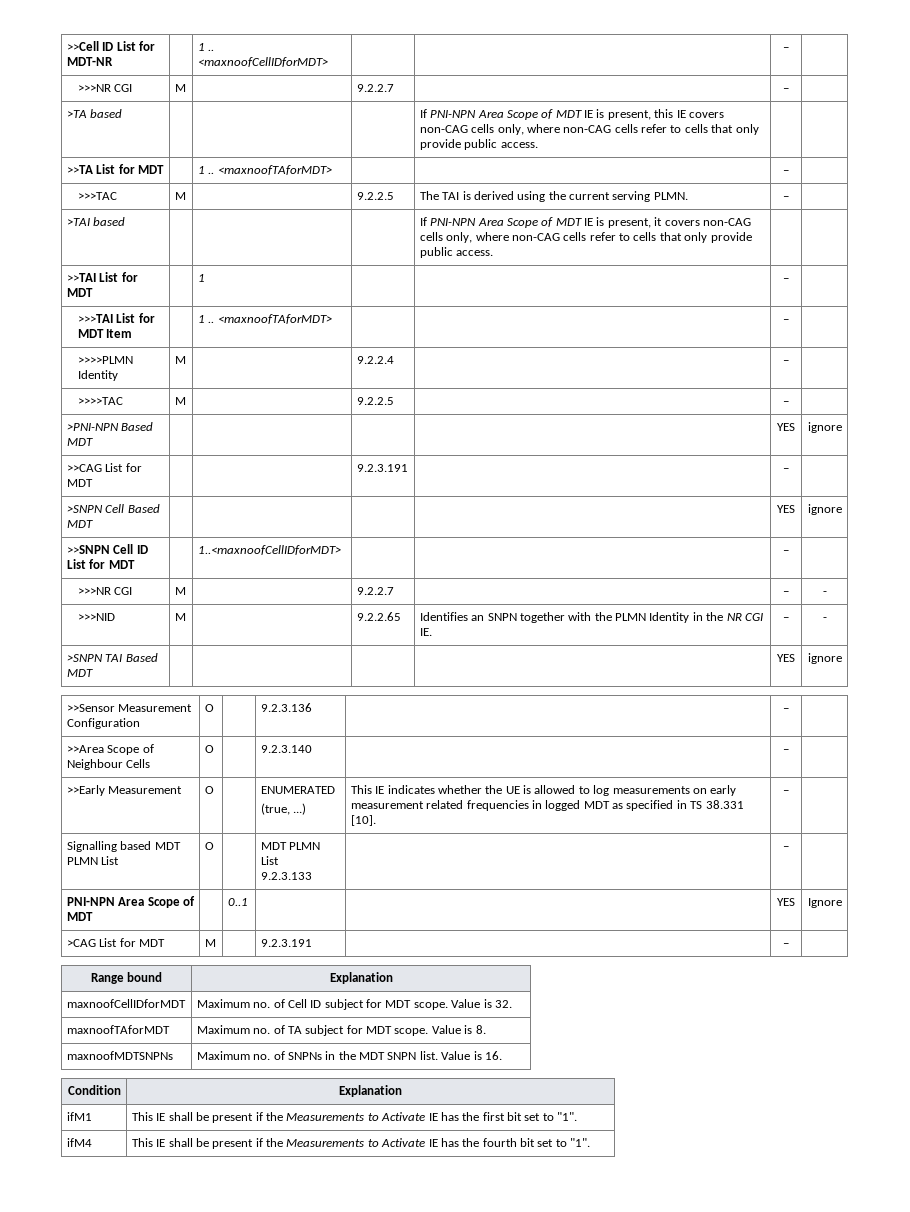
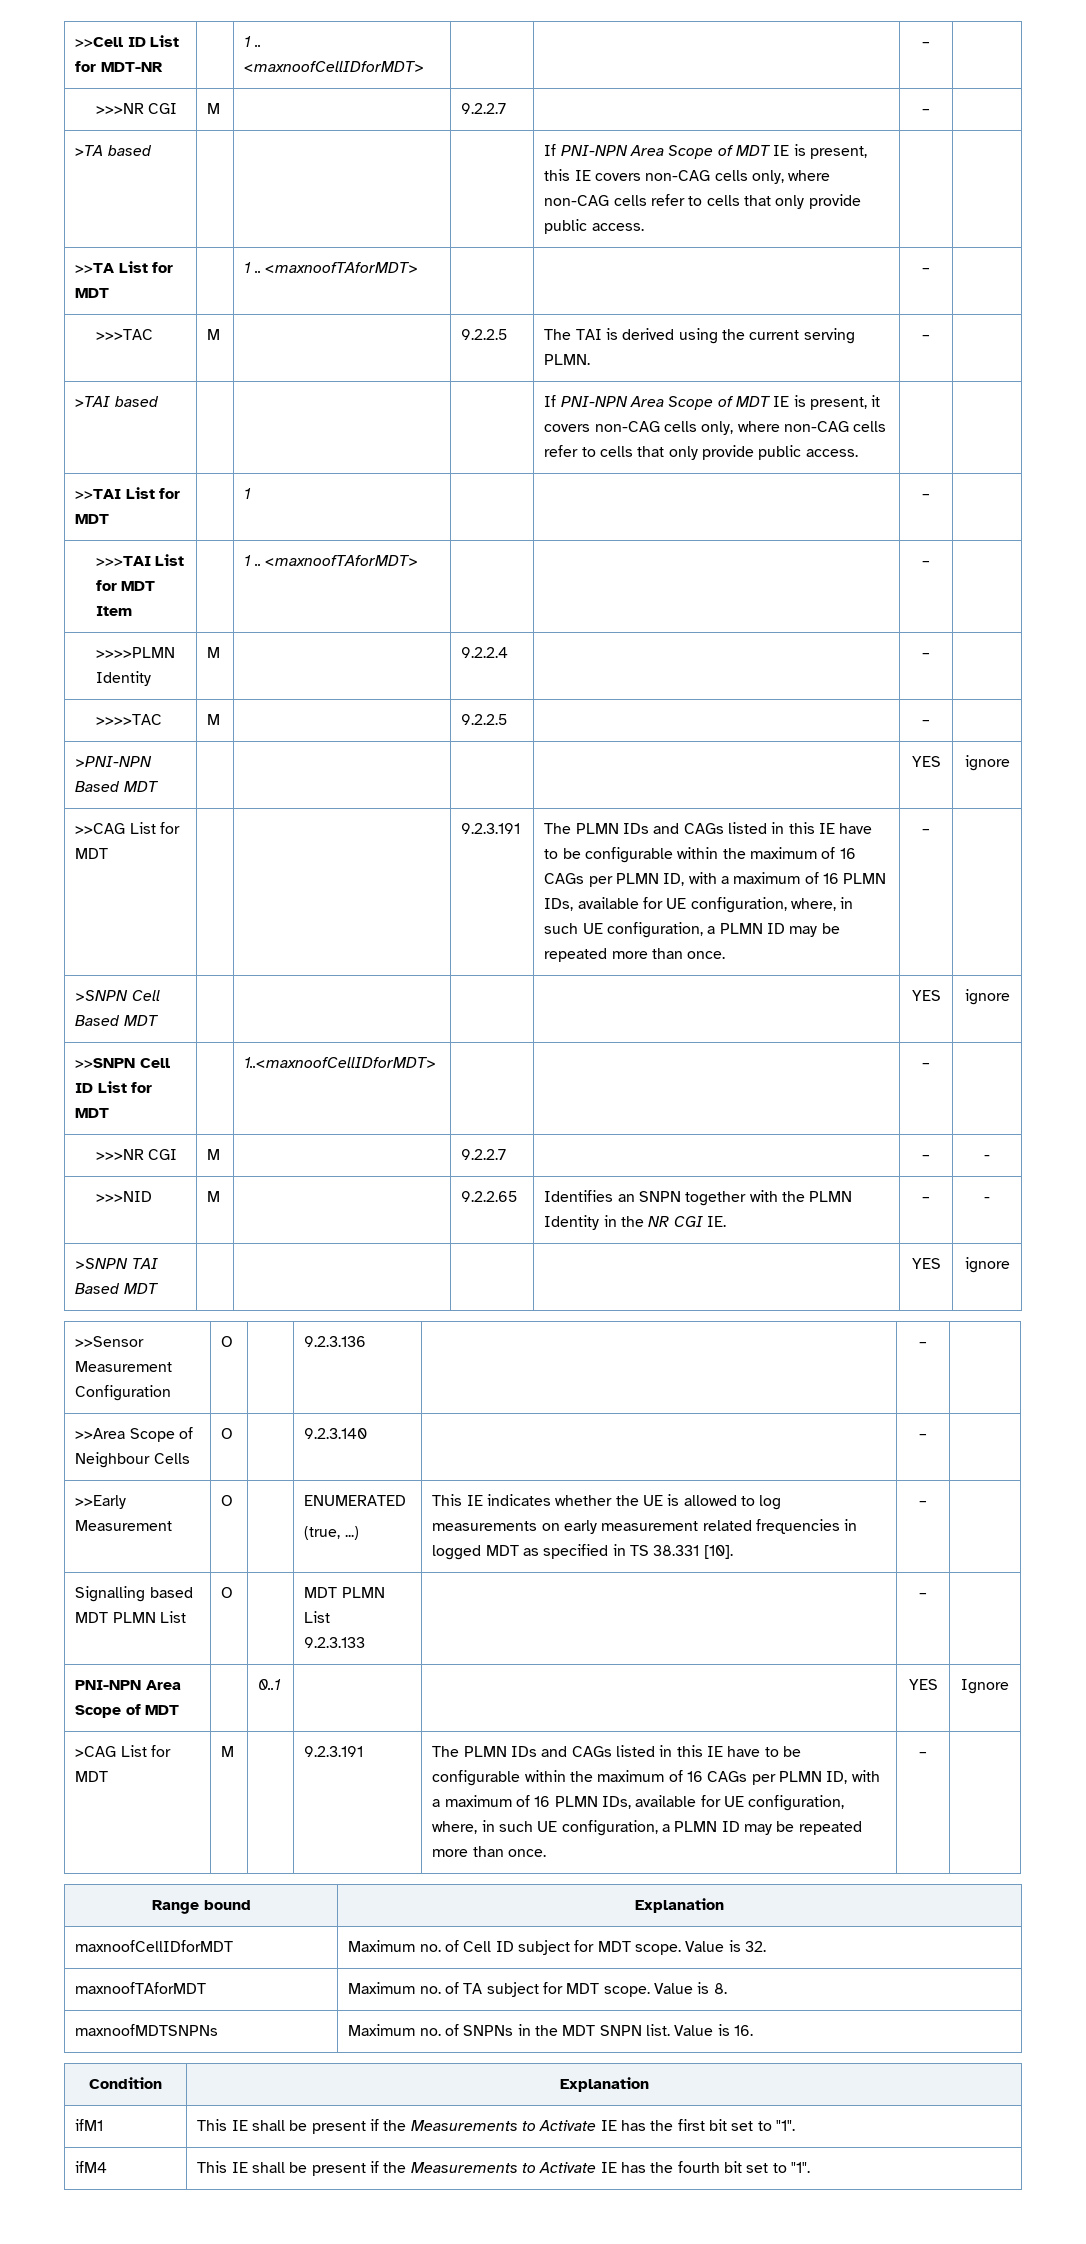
- >>CAG List for MDT | | | 9.2.3.191
+ >>CAG List for MDT | | | 9.2.3.191 | The PLMN IDs and CAGs listed in this IE have to be configurable within the maximum of 16 CAGs per PLMN ID, with a maximum of 16 PLMN IDs, available for UE configuration, where, in such UE configuration, a PLMN ID may be repeated more than once.
- M | | 9.2.3.191
+ M | | 9.2.3.191 | The PLMN IDs and CAGs listed in this IE have to be configurable within the maximum of 16 CAGs per PLMN ID, with a maximum of 16 PLMN IDs, available for UE configuration, where, in such UE configuration, a PLMN ID may be repeated more than once.

